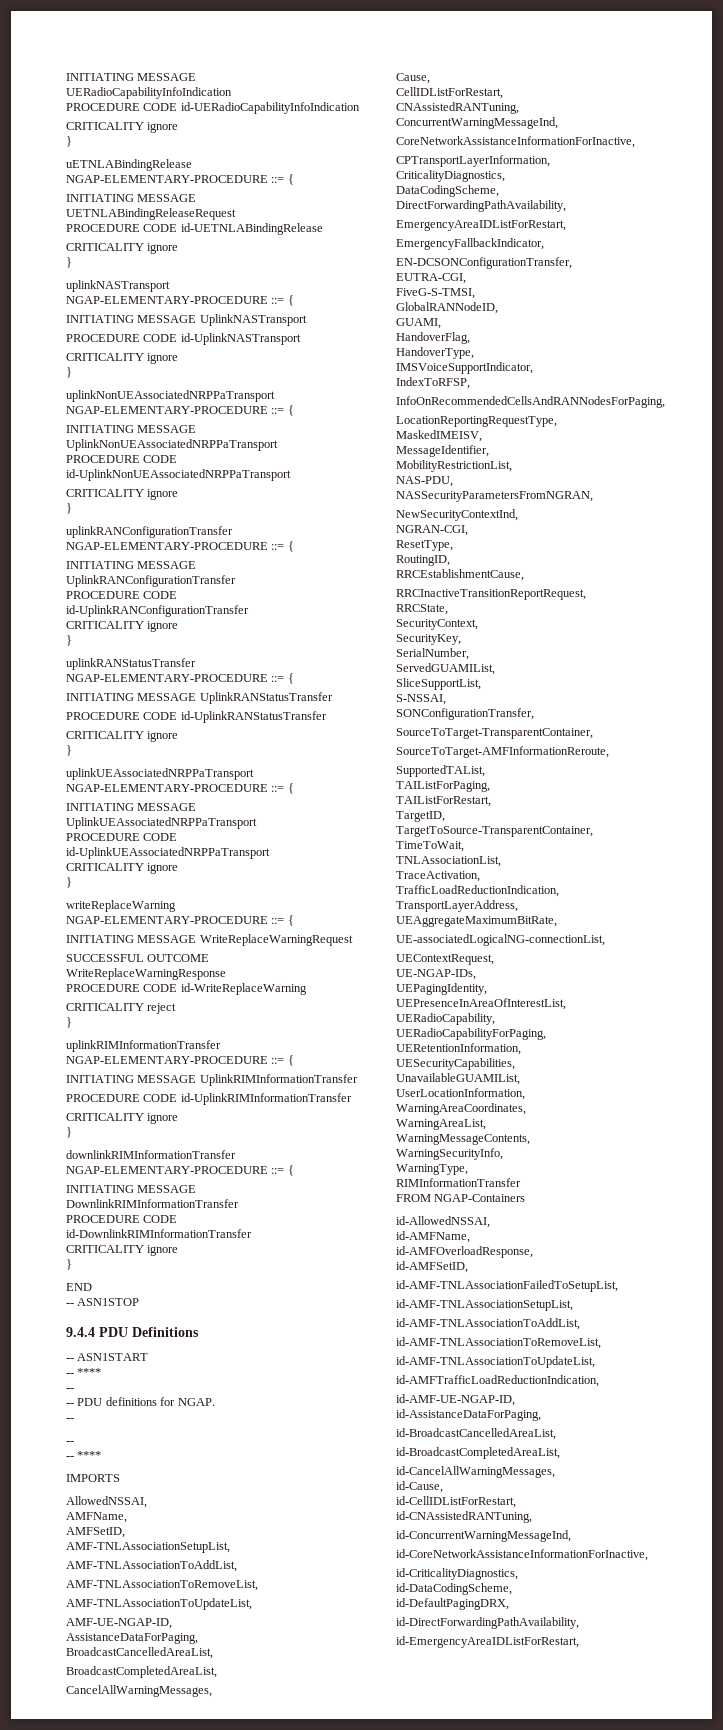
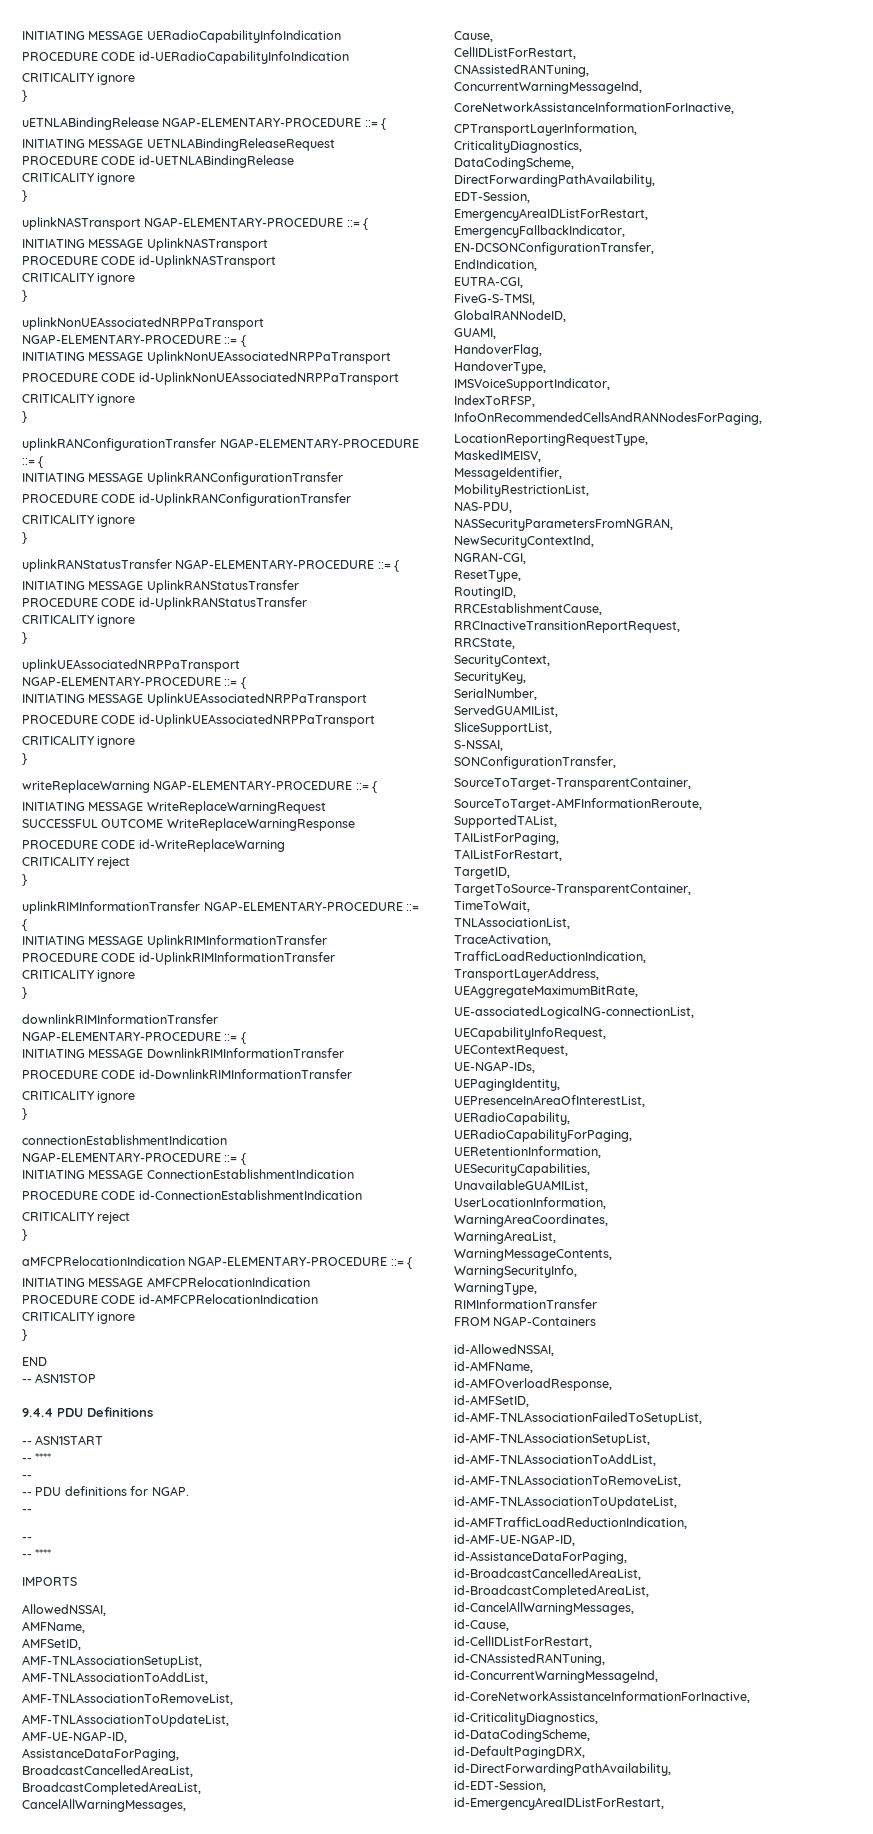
+ connectionEstablishmentIndication NGAP-ELEMENTARY-PROCEDURE ::= {
+ INITIATING MESSAGE ConnectionEstablishmentIndication
+ PROCEDURE CODE id-ConnectionEstablishmentIndication
+ CRITICALITY reject
+ }
+ aMFCPRelocationIndication NGAP-ELEMENTARY-PROCEDURE ::= {
+ INITIATING MESSAGE AMFCPRelocationIndication
+ PROCEDURE CODE id-AMFCPRelocationIndication
+ CRITICALITY ignore
+ }
+ EDT-Session,
+ EndIndication,
+ UECapabilityInfoRequest,
+ id-EDT-Session,

